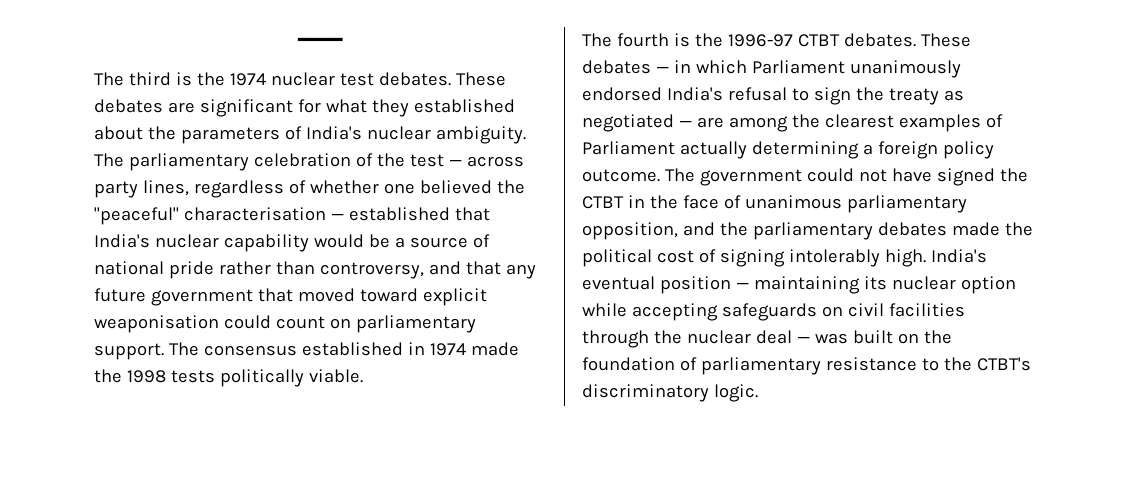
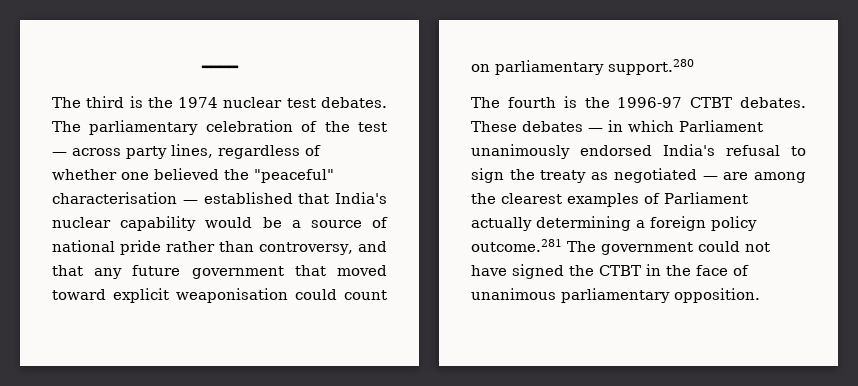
- These debates are significant for what they established about the parameters of India's nuclear ambiguity.
- The parliamentary celebration of the test — across party lines, regardless of whether one believed the "peaceful" characterisation — established that India's nuclear capability would be a source of national pride rather than controversy, and that any future government that moved toward explicit weaponisation could count on parliamentary support. The consensus established in 1974 made the 1998 tests politically viable.
+ The parliamentary celebration of the test — across party lines, regardless of whether one believed the "peaceful" characterisation — established that India's nuclear capability would be a source of national pride rather than controversy, and that any future government that moved toward explicit weaponisation could count on parliamentary support.280
- These debates — in which Parliament unanimously endorsed India's refusal to sign the treaty as negotiated — are among the clearest examples of Parliament actually determining a foreign policy outcome. The government could not have signed the CTBT in the face of unanimous parliamentary opposition, and the parliamentary debates made the political cost of signing intolerably high. India's eventual position — maintaining its nuclear option while accepting safeguards on civil facilities through the nuclear deal — was built on the foundation of parliamentary resistance to the CTBT's discriminatory logic.
+ These debates — in which Parliament unanimously endorsed India's refusal to sign the treaty as negotiated — are among the clearest examples of Parliament actually determining a foreign policy outcome.281 The government could not have signed the CTBT in the face of unanimous parliamentary opposition.

